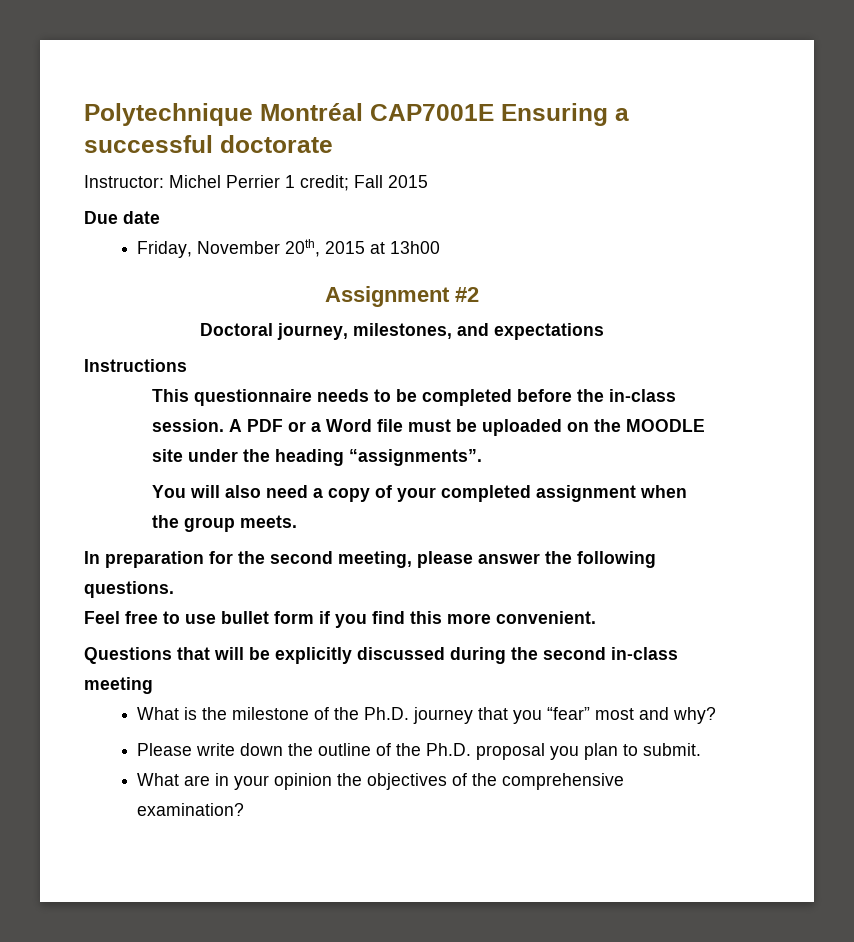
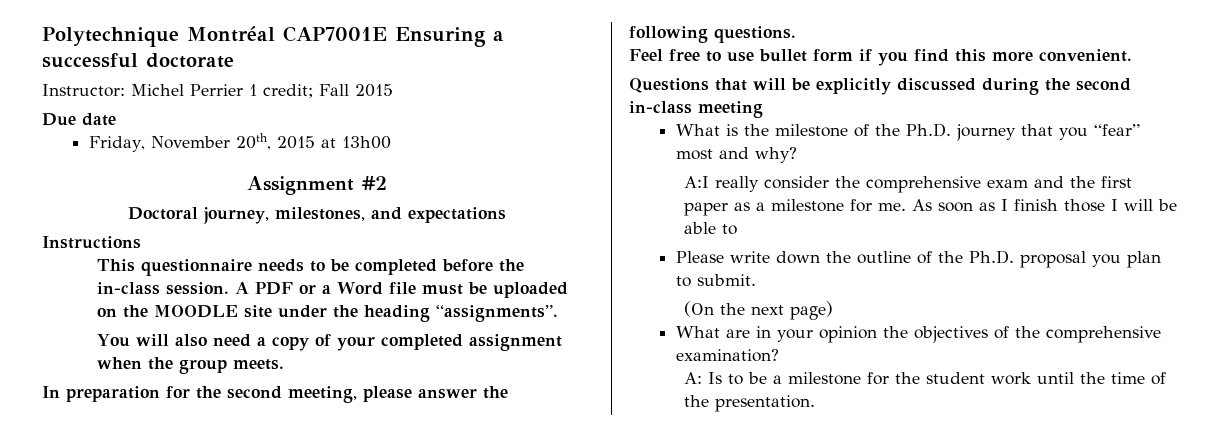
+ A:I really consider the comprehensive exam and the first paper as a milestone for me. As soon as I finish those I will be able to
+ (On the next page)
+ A: Is to be a milestone for the student work until the time of the presentation.

